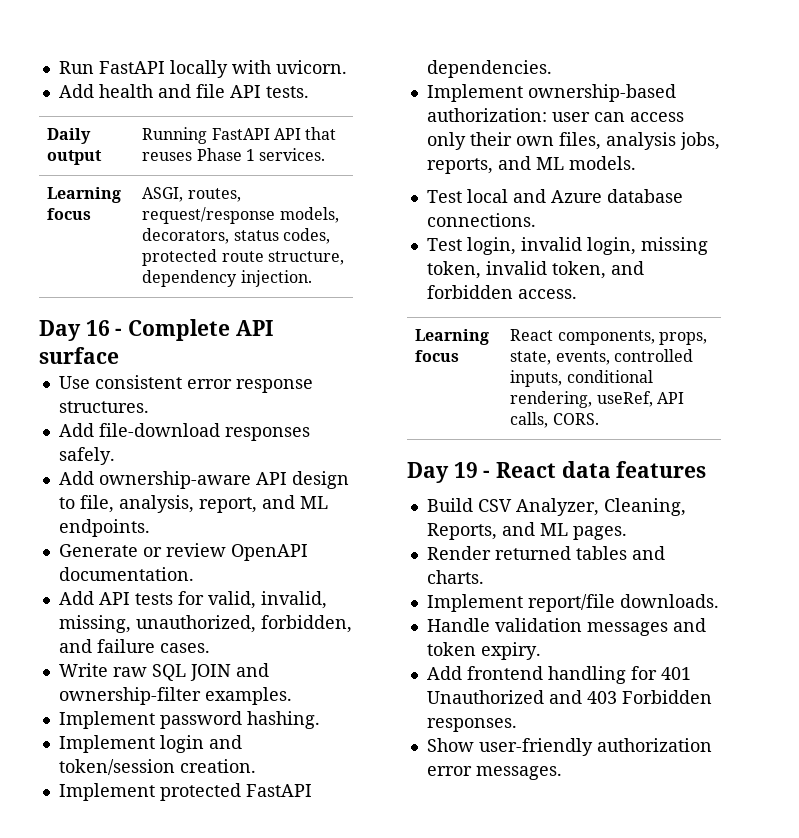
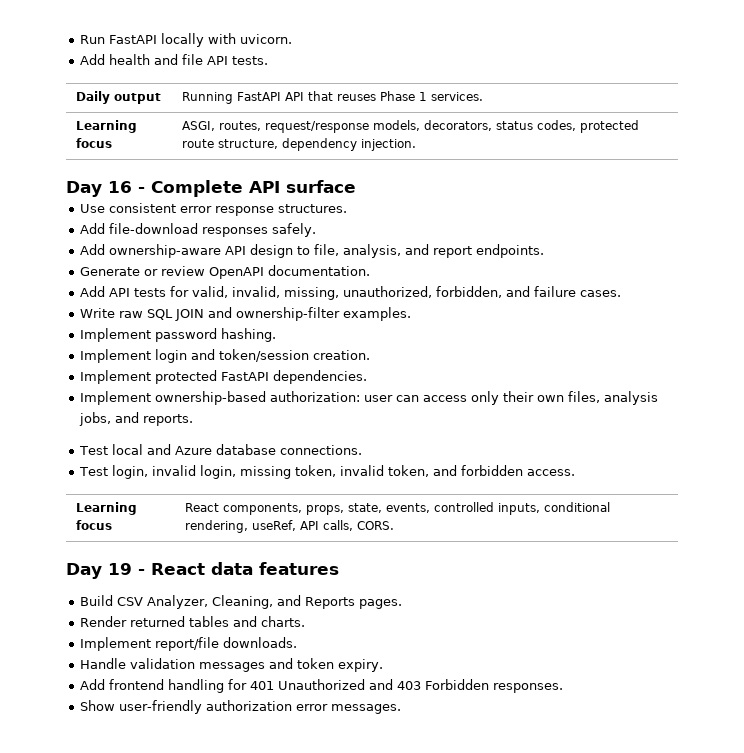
- Add ownership-aware API design to file, analysis, report, and ML endpoints.
+ Add ownership-aware API design to file, analysis, and report endpoints.
- Implement ownership-based authorization: user can access only their own files, analysis jobs, reports, and ML models.
+ Implement ownership-based authorization: user can access only their own files, analysis jobs, and reports.
- Build CSV Analyzer, Cleaning, Reports, and ML pages.
+ Build CSV Analyzer, Cleaning, and Reports pages.

